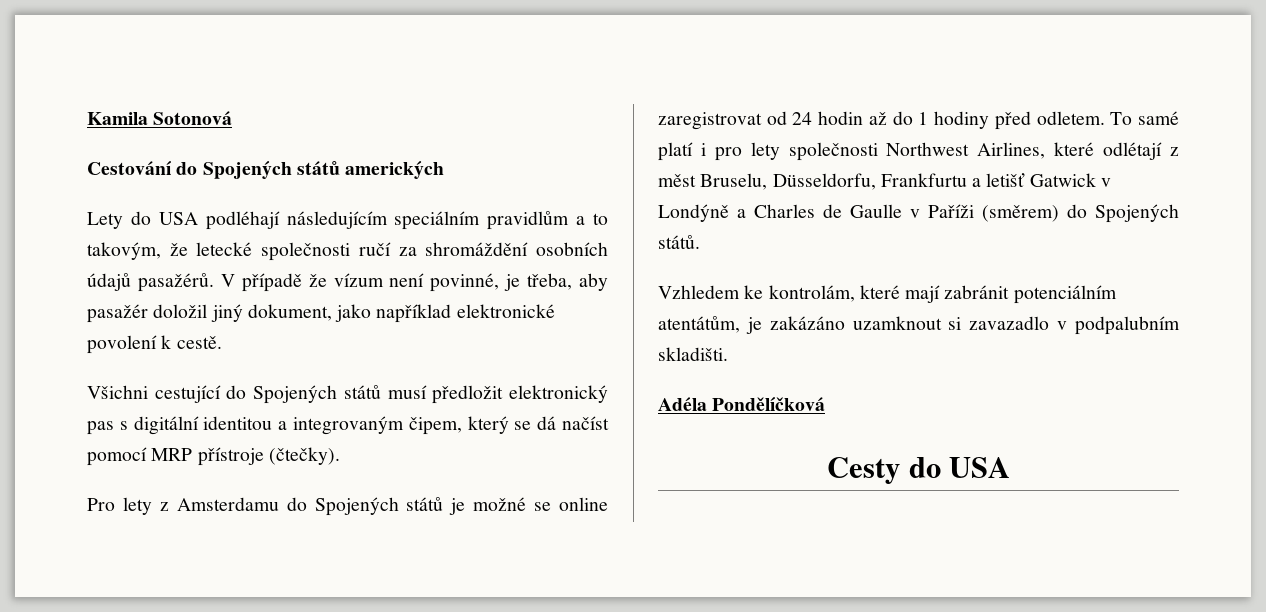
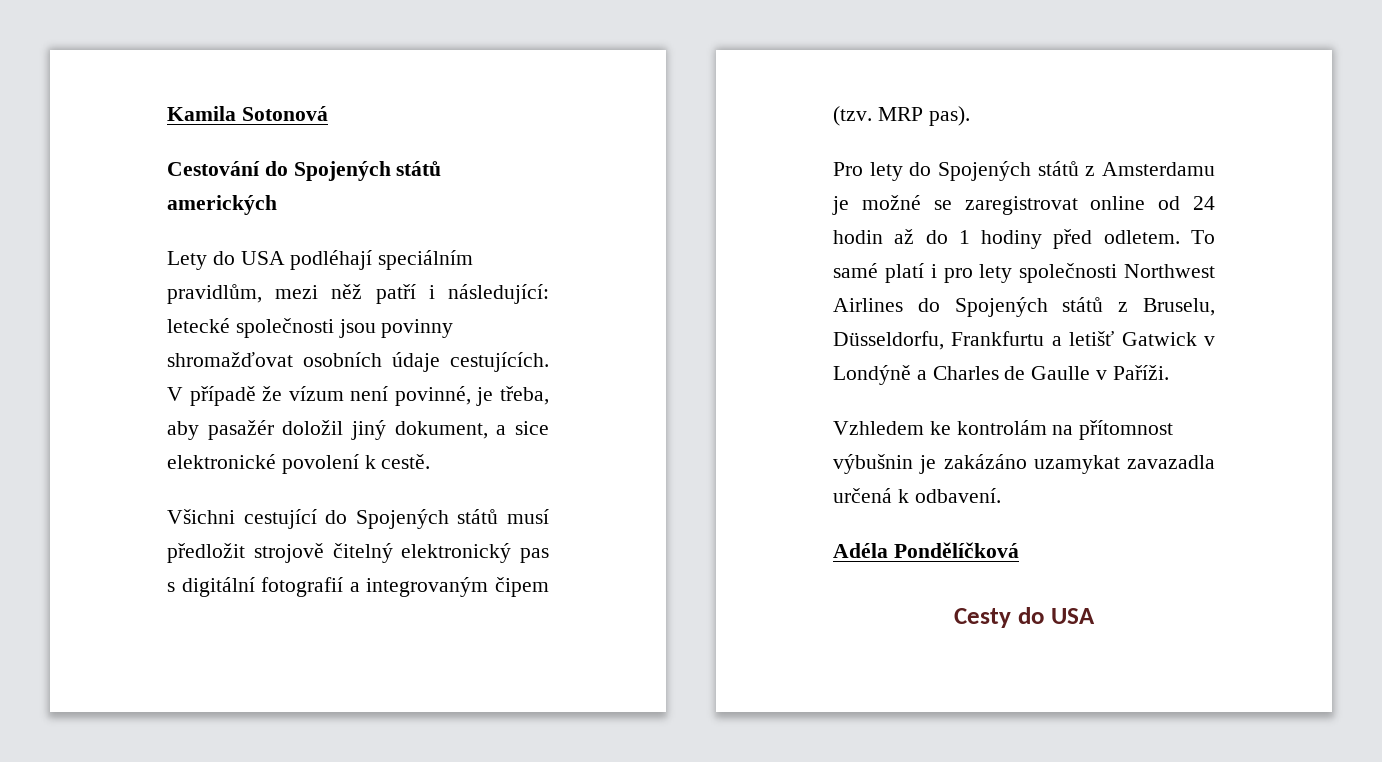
- Lety do USA podléhají následujícím speciálním pravidlům a to takovým, že letecké společnosti ručí za shromáždění osobních údajů pasažérů.
+ Lety do USA podléhají speciálním pravidlům, mezi něž patří i následující: letecké společnosti jsou povinny shromažďovat osobních údaje cestujících.
- V případě že vízum není povinné, je třeba, aby pasažér doložil jiný dokument, jako například elektronické povolení k cestě.
+ V případě že vízum není povinné, je třeba, aby pasažér doložil jiný dokument, a sice elektronické povolení k cestě.
- Všichni cestující do Spojených států musí předložit elektronický pas s digitální identitou a integrovaným čipem, který se dá načíst pomocí MRP přístroje (čtečky).
+ Všichni cestující do Spojených států musí předložit strojově čitelný elektronický pas s digitální fotografií a integrovaným čipem (tzv. MRP pas).
- Pro lety z Amsterdamu do Spojených států je možné se online zaregistrovat od 24 hodin až do 1 hodiny před odletem.
+ Pro lety do Spojených států z Amsterdamu je možné se zaregistrovat online od 24 hodin až do 1 hodiny před odletem.
- To samé platí i pro lety společnosti Northwest Airlines, které odlétají z měst Bruselu, Düsseldorfu, Frankfurtu a letišť Gatwick v Londýně a Charles de Gaulle v Paříži (směrem) do Spojených států.
- Vzhledem ke kontrolám, které mají zabránit potenciálním atentátům, je zakázáno uzamknout si zavazadlo v podpalubním skladišti.
+ To samé platí i pro lety společnosti Northwest Airlines do Spojených států z Bruselu, Düsseldorfu, Frankfurtu a letišť Gatwick v Londýně a Charles de Gaulle v Paříži.
+ Vzhledem ke kontrolám na přítomnost výbušnin je zakázáno uzamykat zavazadla určená k odbavení.

